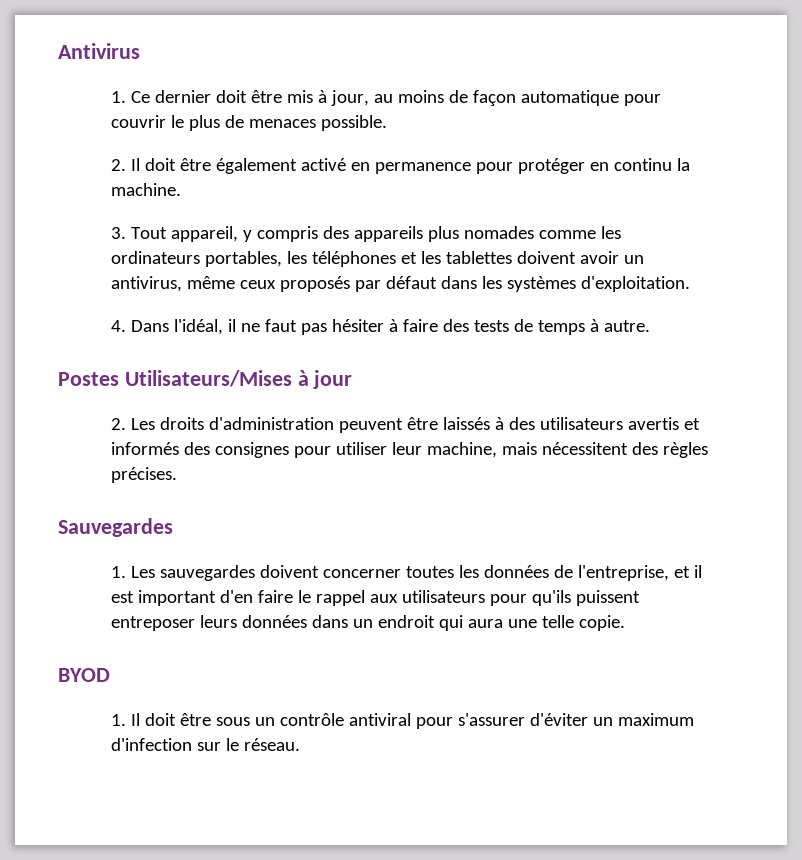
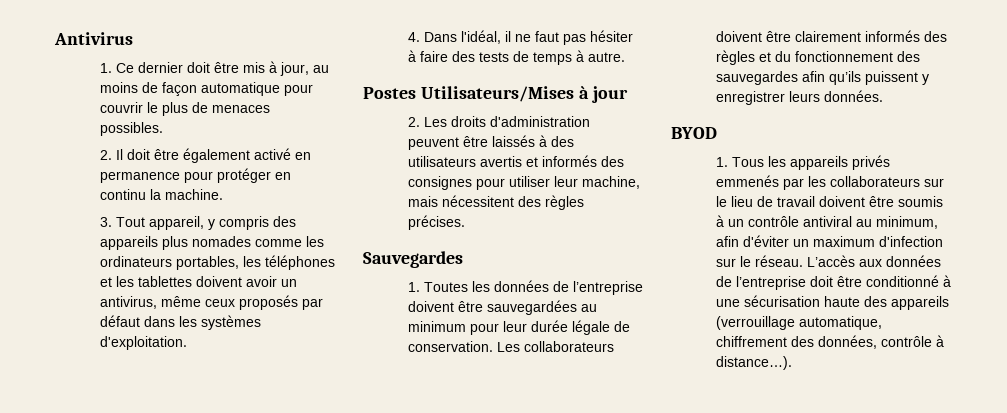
- 1. Ce dernier doit être mis à jour, au moins de façon automatique pour couvrir le plus de menaces possible.
+ 1. Ce dernier doit être mis à jour, au moins de façon automatique pour couvrir le plus de menaces possibles.
- 1. Les sauvegardes doivent concerner toutes les données de l'entreprise, et il est important d'en faire le rappel aux utilisateurs pour qu'ils puissent entreposer leurs données dans un endroit qui aura une telle copie.
+ 1. Toutes les données de l’entreprise doivent être sauvegardées au minimum pour leur durée légale de conservation. Les collaborateurs doivent être clairement informés des règles et du fonctionnement des sauvegardes afin qu’ils puissent y enregistrer leurs données.
  BYOD
- 1. Il doit être sous un contrôle antiviral pour s'assurer d'éviter un maximum d'infection sur le réseau.
+ 1. Tous les appareils privés emmenés par les collaborateurs sur le lieu de travail doivent être soumis à un contrôle antiviral au minimum, afin d'éviter un maximum d'infection sur le réseau.
+ L’accès aux données de l’entreprise doit être conditionné à une sécurisation haute des appareils (verrouillage automatique, chiffrement des données, contrôle à distance…).

